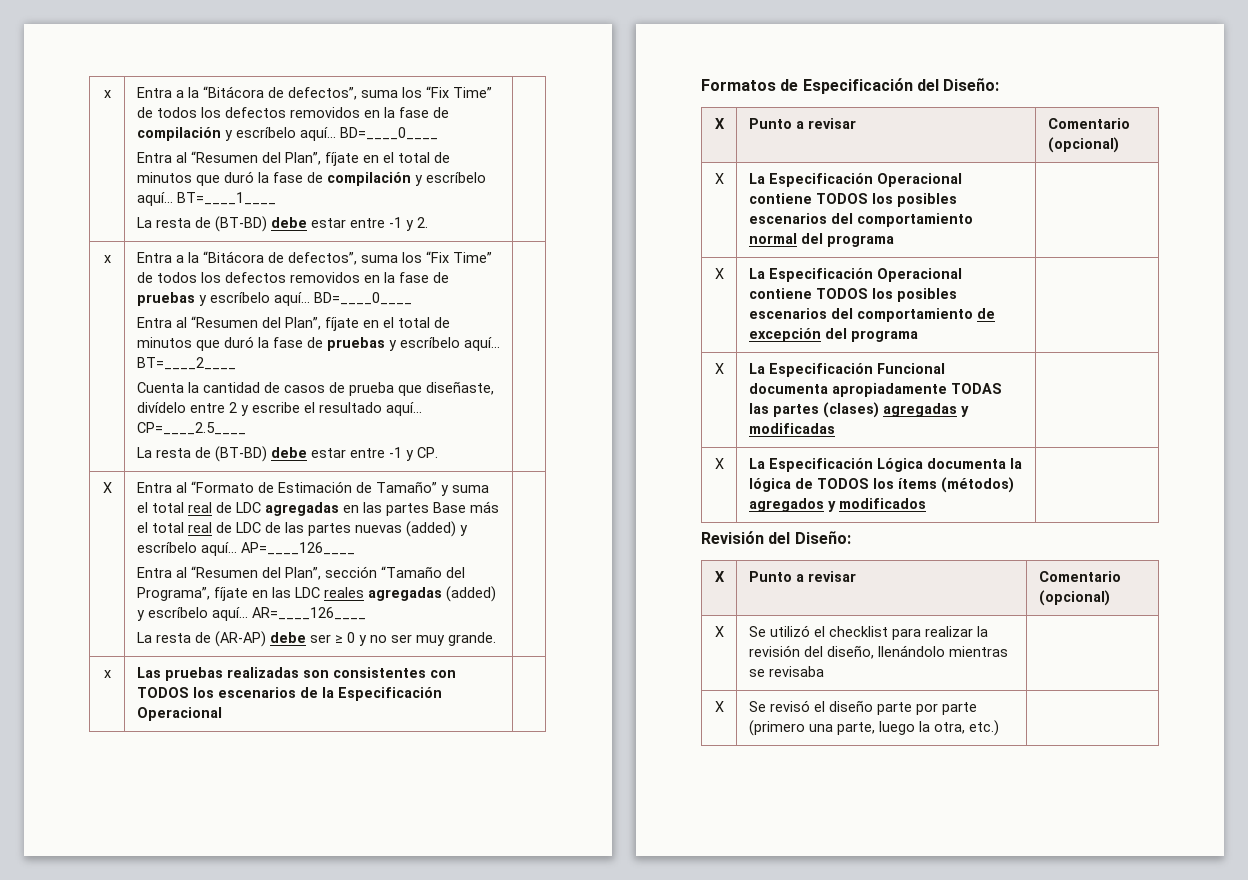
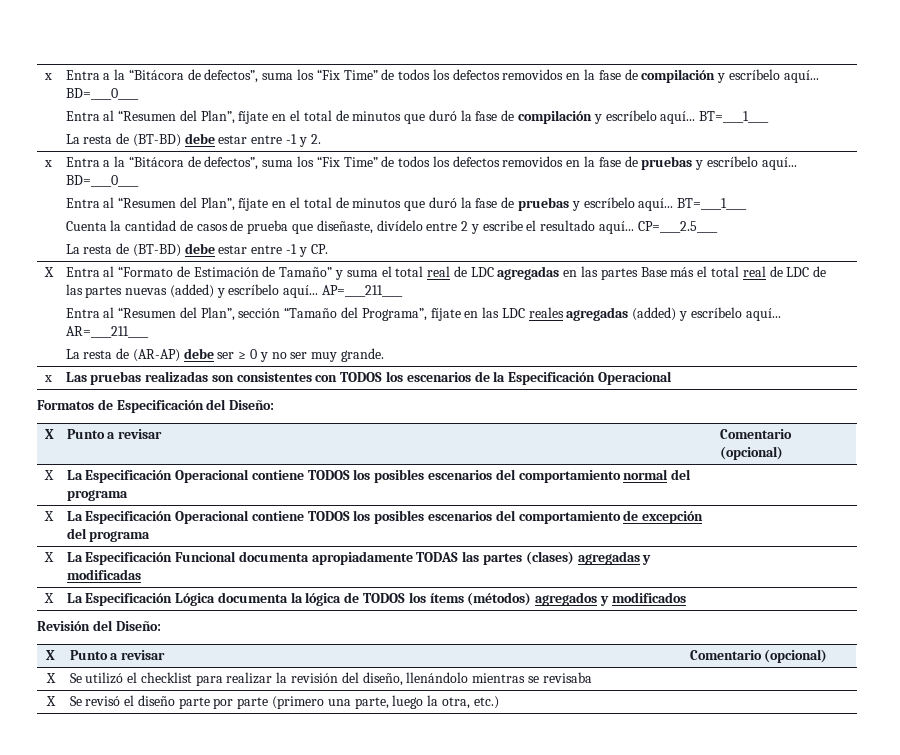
- Entra al “Resumen del Plan”, fíjate en el total de minutos que duró la fase de pruebas y escríbelo aquí... BT=____2____
+ Entra al “Resumen del Plan”, fíjate en el total de minutos que duró la fase de pruebas y escríbelo aquí... BT=____1____
- AP=____126____
+ AP=____211____
- AR=____126____
+ AR=____211____

